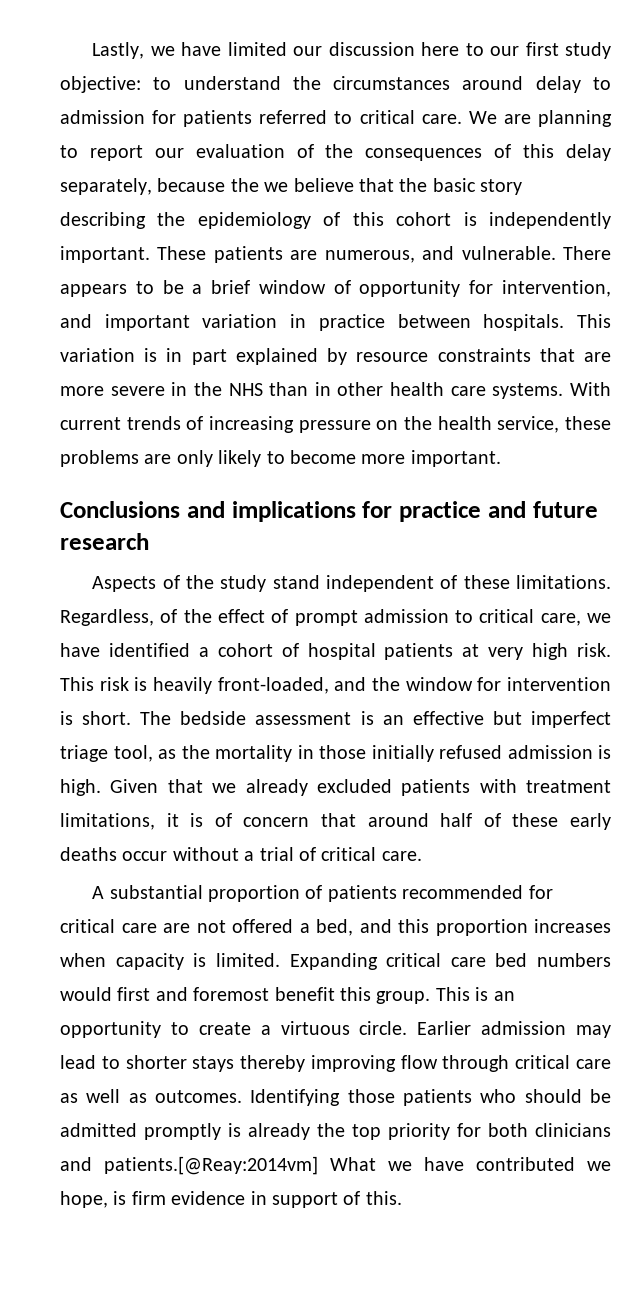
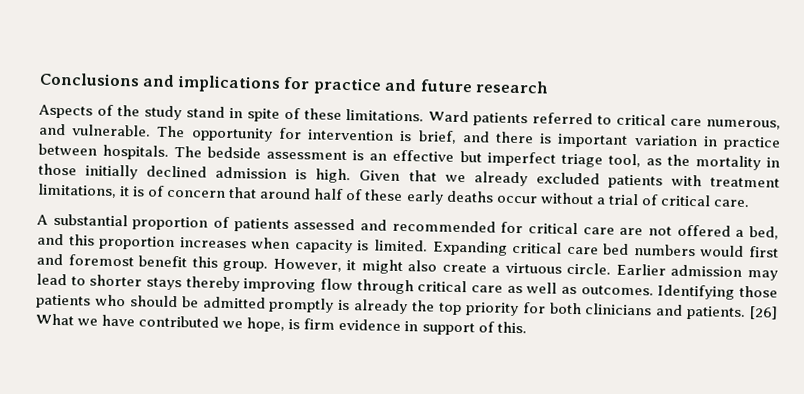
- Lastly, we have limited our discussion here to our first study objective: to understand the circumstances around delay to admission for patients referred to critical care. We are planning to report our evaluation of the consequences of this delay separately, because the we believe that the basic story describing the epidemiology of this cohort is independently important. These patients are numerous, and vulnerable. There appears to be a brief window of opportunity for intervention, and important variation in practice between hospitals. This variation is in part explained by resource constraints that are more severe in the NHS than in other health care systems. With current trends of increasing pressure on the health service, these problems are only likely to become more important.
- Aspects of the study stand independent of these limitations.
+ Aspects of the study stand in spite of these limitations.
- Regardless, of the effect of prompt admission to critical care, we have identified a cohort of hospital patients at very high risk. This risk is heavily front-loaded, and the window for intervention is short.
+ Ward patients referred to critical care numerous, and vulnerable. The opportunity for intervention is brief, and there is important variation in practice between hospitals.
- The bedside assessment is an effective but imperfect triage tool, as the mortality in those initially refused admission is high.
+ The bedside assessment is an effective but imperfect triage tool, as the mortality in those initially declined admission is high.
- A substantial proportion of patients recommended for critical care are not offered a bed, and this proportion increases when capacity is limited.
+ A substantial proportion of patients assessed and recommended for critical care are not offered a bed, and this proportion increases when capacity is limited.
- This is an opportunity to create a virtuous circle.
+ However, it might also create a virtuous circle.
- Identifying those patients who should be admitted promptly is already the top priority for both clinicians and patients.[@Reay:2014vm] What we have contributed we hope, is firm evidence in support of this.
+ Identifying those patients who should be admitted promptly is already the top priority for both clinicians and patients. [26] What we have contributed we hope, is firm evidence in support of this.

